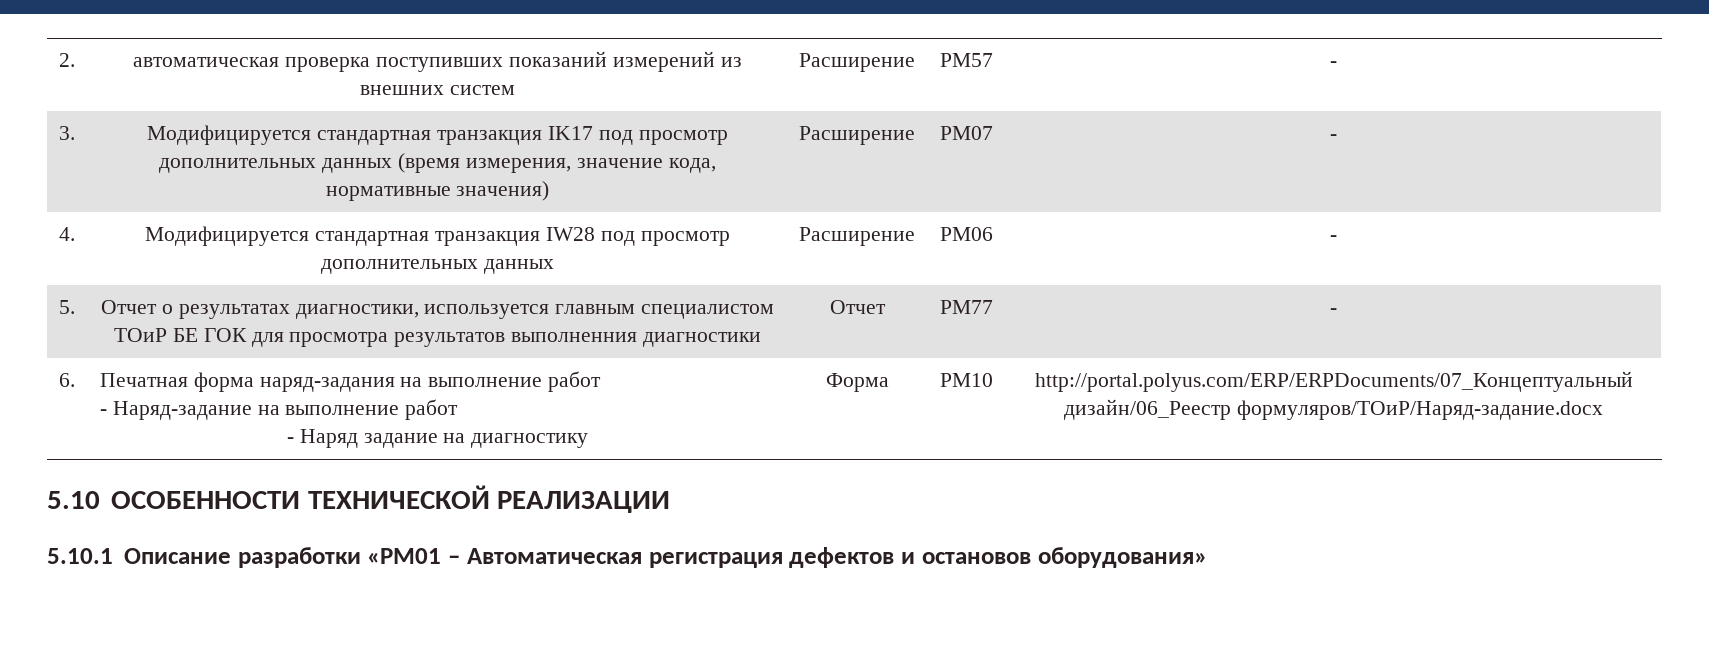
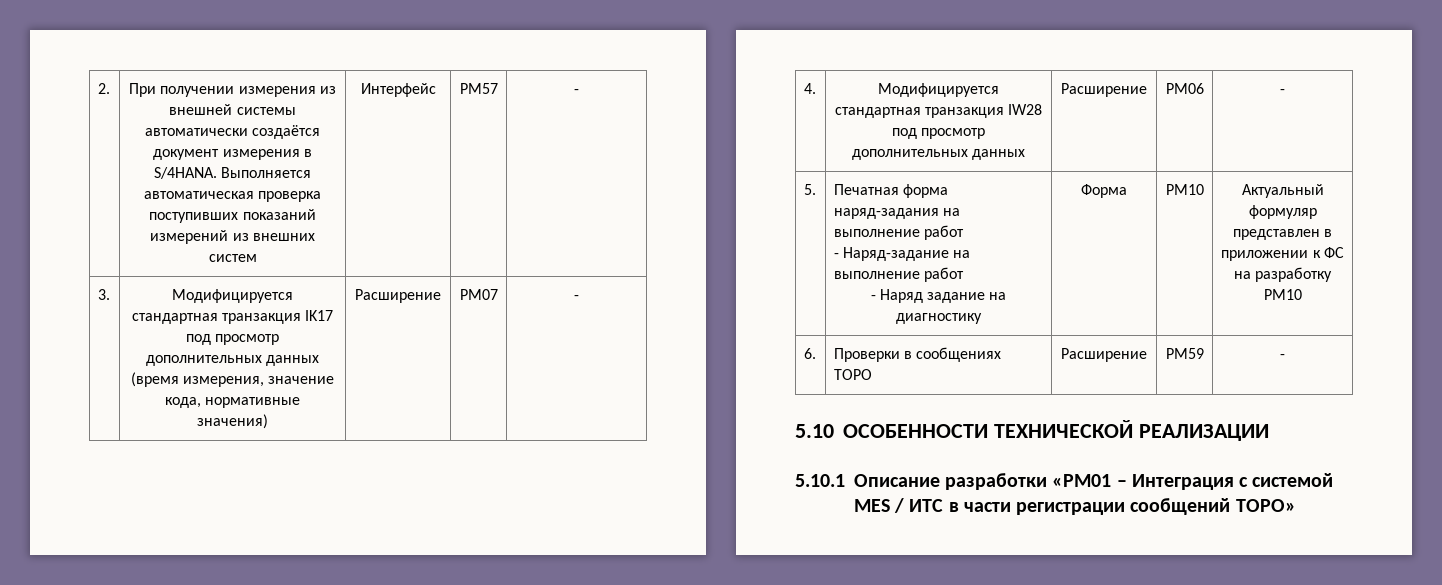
- 2. | автоматическая проверка поступивших показаний измерений из внешних систем | Расширение | PM57 | -
+ 2. | При получении измерения из внешней системы автоматически создаётся документ измерения в S/4HANA. Выполняется автоматическая проверка поступивших показаний измерений из внешних систем | Интерфейс | PM57 | -
- 5. | Отчет о результатах диагностики, используется главным специалистом ТОиР БЕ ГОК для просмотра результатов выполненния диагностики | Отчет | PM77 | -
- 6. | Печатная форма наряд-задания на выполнение работ
+ 5. | Печатная форма наряд-задания на выполнение работ
  - Наряд-задание на выполнение работ
- - Наряд задание на диагностику | Форма | PM10 | http://portal.polyus.com/ERP/ERPDocuments/07_Концептуальный дизайн/06_Реестр формуляров/ТОиР/Наряд-задание.docx
+ - Наряд задание на диагностику | Форма | PM10 | Актуальный формуляр представлен в приложении к ФС на разработку PM10
+ 6. | Проверки в сообщениях ТОРО | Расширение | PM59 | -
- 5.10.1 Описание разработки «PM01 – Автоматическая регистрация дефектов и остановов оборудования»
+ 5.10.1 Описание разработки «PM01 – Интеграция с системой MES / ИТС в части регистрации сообщений ТОРО»

